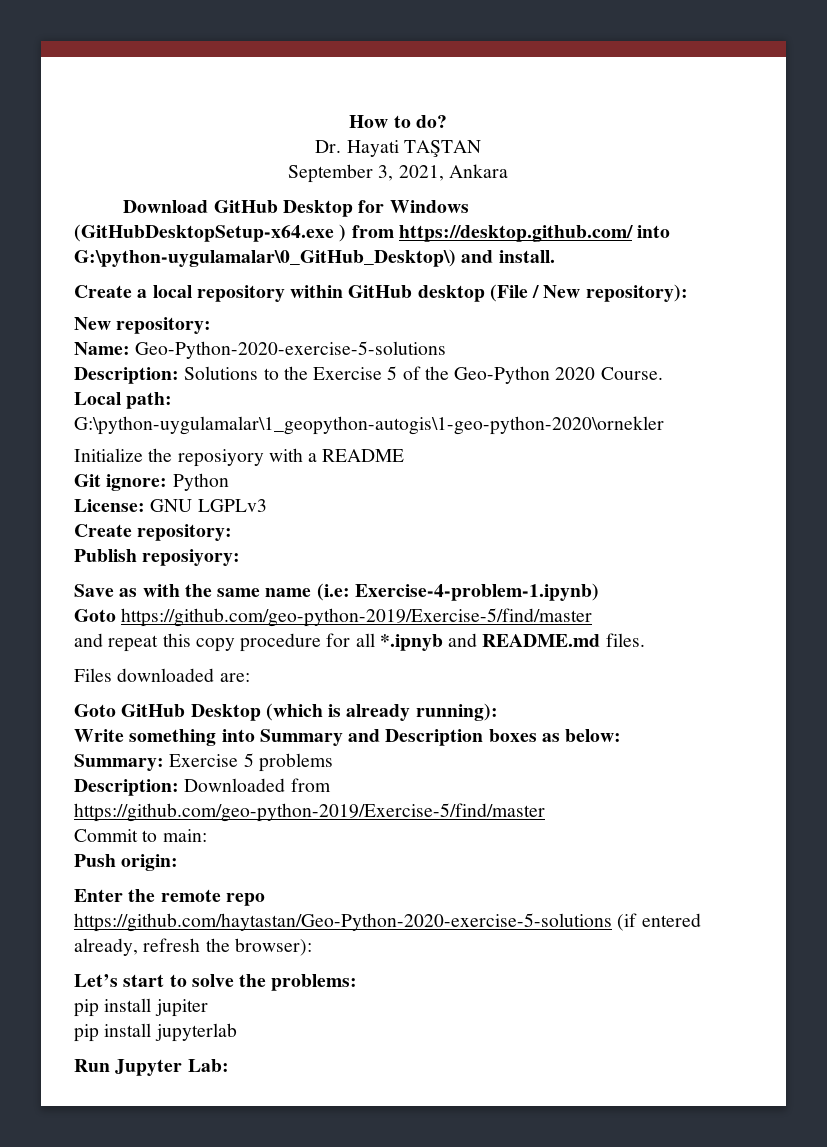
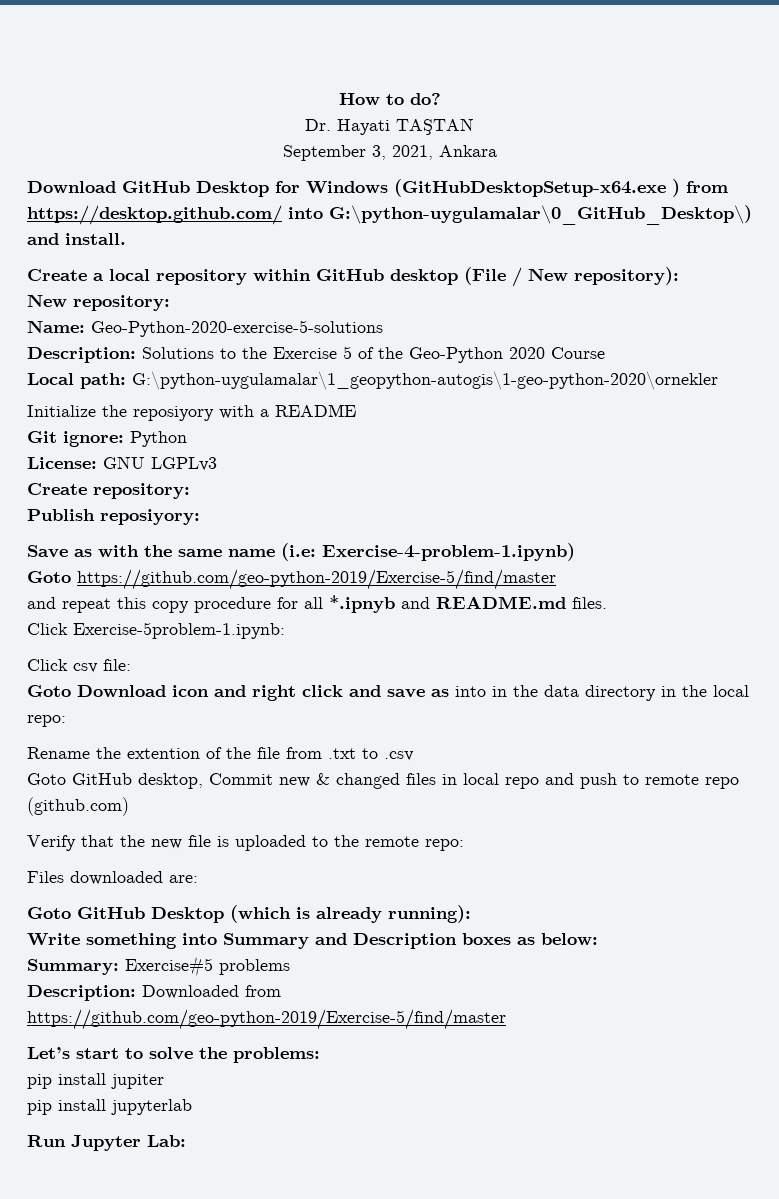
- Description: Solutions to the Exercise 5 of the Geo-Python 2020 Course.
+ Description: Solutions to the Exercise 5 of the Geo-Python 2020 Course
+ Click Exercise-5problem-1.ipynb:
+ Click csv file:
+ Goto Download icon and right click and save as into in the data directory in the local repo:
+ Rename the extention of the file from .txt to .csv
+ Goto GitHub desktop, Commit new & changed files in local repo and push to remote repo (github.com)
+ Verify that the new file is uploaded to the remote repo:
- Summary: Exercise 5 problems
+ Summary: Exercise#5 problems
- Commit to main:
- Push origin:
- Enter the remote repo https://github.com/haytastan/Geo-Python-2020-exercise-5-solutions (if entered already, refresh the browser):

